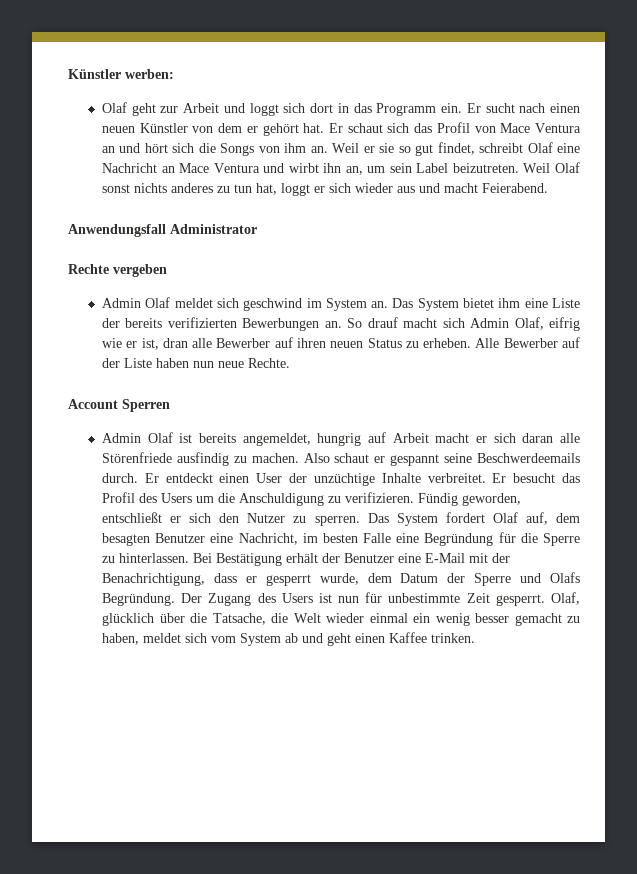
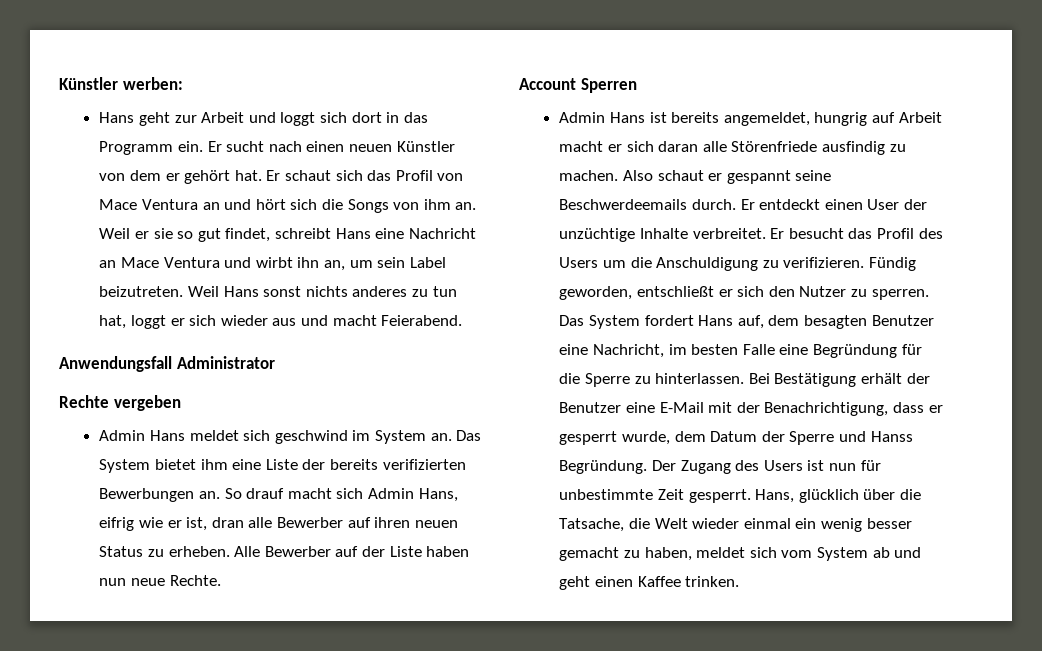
- Olaf geht zur Arbeit und loggt sich dort in das Programm ein.
+ Hans geht zur Arbeit und loggt sich dort in das Programm ein.
- Weil er sie so gut findet, schreibt Olaf eine Nachricht an Mace Ventura und wirbt ihn an, um sein Label beizutreten.
+ Weil er sie so gut findet, schreibt Hans eine Nachricht an Mace Ventura und wirbt ihn an, um sein Label beizutreten.
- Weil Olaf sonst nichts anderes zu tun hat, loggt er sich wieder aus und macht Feierabend.
+ Weil Hans sonst nichts anderes zu tun hat, loggt er sich wieder aus und macht Feierabend.
- Admin Olaf meldet sich geschwind im System an.
+ Admin Hans meldet sich geschwind im System an.
- So drauf macht sich Admin Olaf, eifrig wie er ist, dran alle Bewerber auf ihren neuen Status zu erheben.
+ So drauf macht sich Admin Hans, eifrig wie er ist, dran alle Bewerber auf ihren neuen Status zu erheben.
- Admin Olaf ist bereits angemeldet, hungrig auf Arbeit macht er sich daran alle Störenfriede ausfindig zu machen.
+ Admin Hans ist bereits angemeldet, hungrig auf Arbeit macht er sich daran alle Störenfriede ausfindig zu machen.
- Das System fordert Olaf auf, dem besagten Benutzer eine Nachricht, im besten Falle eine Begründung für die Sperre zu hinterlassen.
+ Das System fordert Hans auf, dem besagten Benutzer eine Nachricht, im besten Falle eine Begründung für die Sperre zu hinterlassen.
- Bei Bestätigung erhält der Benutzer eine E-Mail mit der Benachrichtigung, dass er gesperrt wurde, dem Datum der Sperre und Olafs Begründung.
+ Bei Bestätigung erhält der Benutzer eine E-Mail mit der Benachrichtigung, dass er gesperrt wurde, dem Datum der Sperre und Hanss Begründung.
- Olaf, glücklich über die Tatsache, die Welt wieder einmal ein wenig besser gemacht zu haben, meldet sich vom System ab und geht einen Kaffee trinken.
+ Hans, glücklich über die Tatsache, die Welt wieder einmal ein wenig besser gemacht zu haben, meldet sich vom System ab und geht einen Kaffee trinken.

